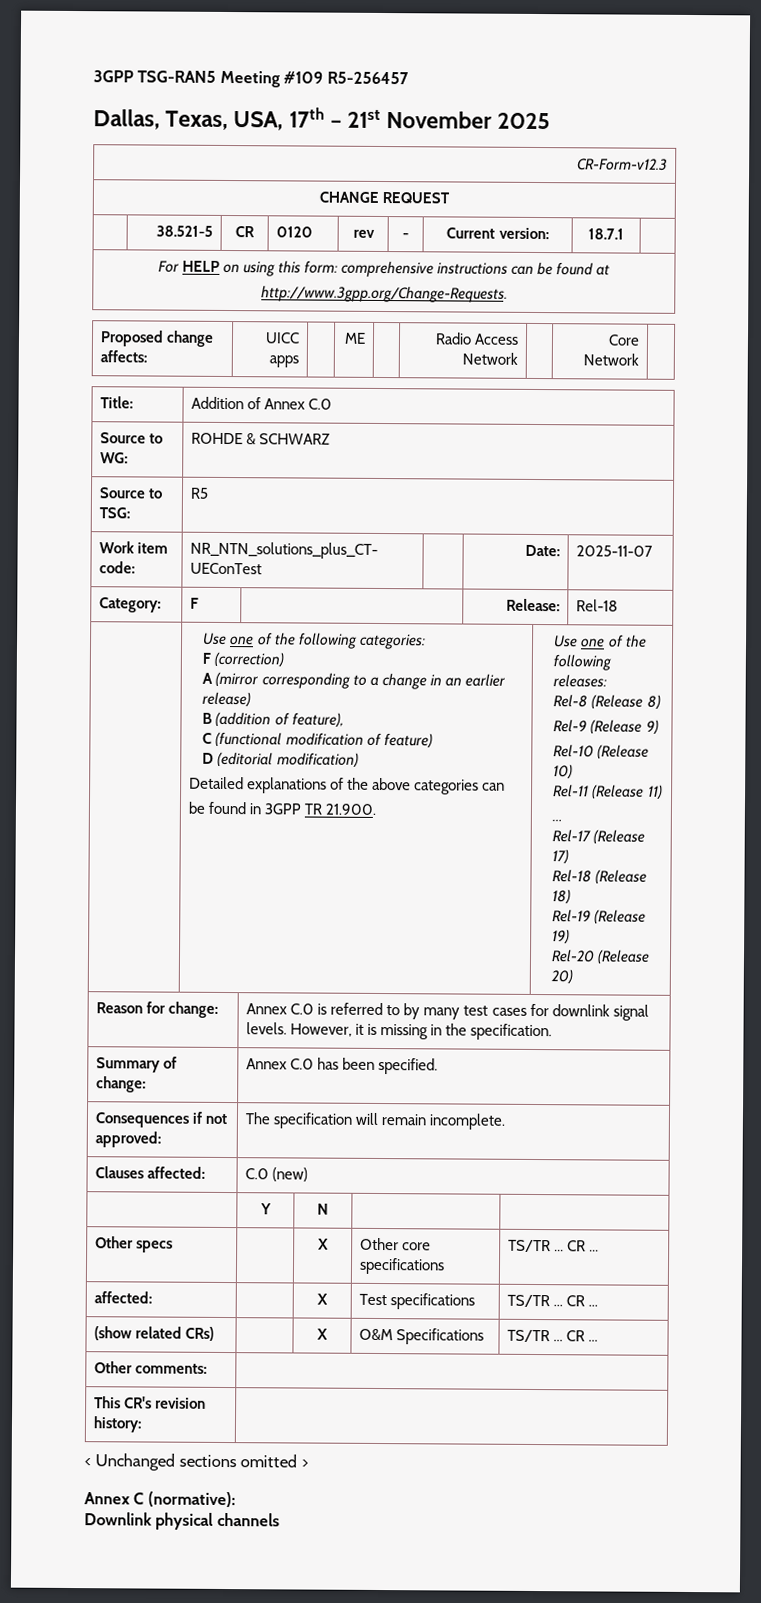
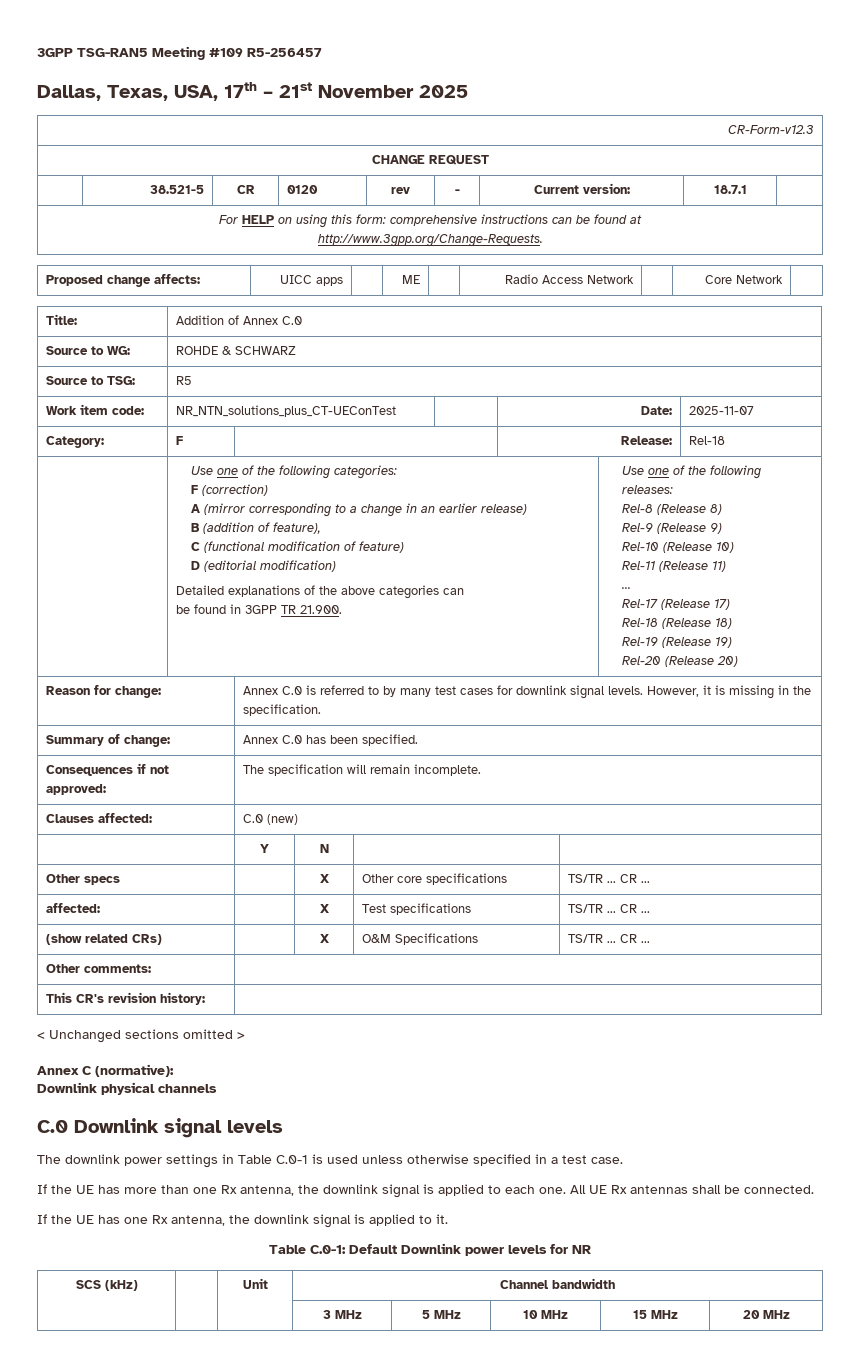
+ C.0 Downlink signal levels
+ The downlink power settings in Table C.0-1 is used unless otherwise specified in a test case.
+ If the UE has more than one Rx antenna, the downlink signal is applied to each one. All UE Rx antennas shall be connected.
+ If the UE has one Rx antenna, the downlink signal is applied to it.
+ Table C.0-1: Default Downlink power levels for NR
+ SCS (kHz) | | Unit | Channel bandwidth
+ | | | 3 MHz | 5 MHz | 10 MHz | 15 MHz | 20 MHz

